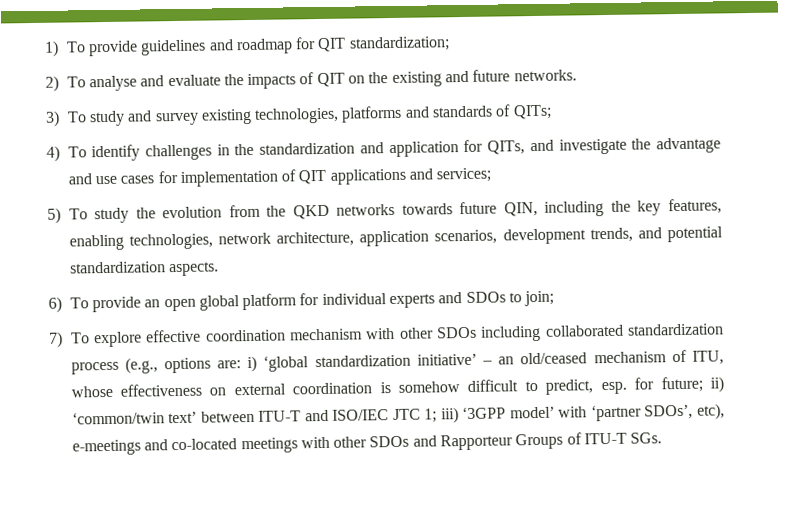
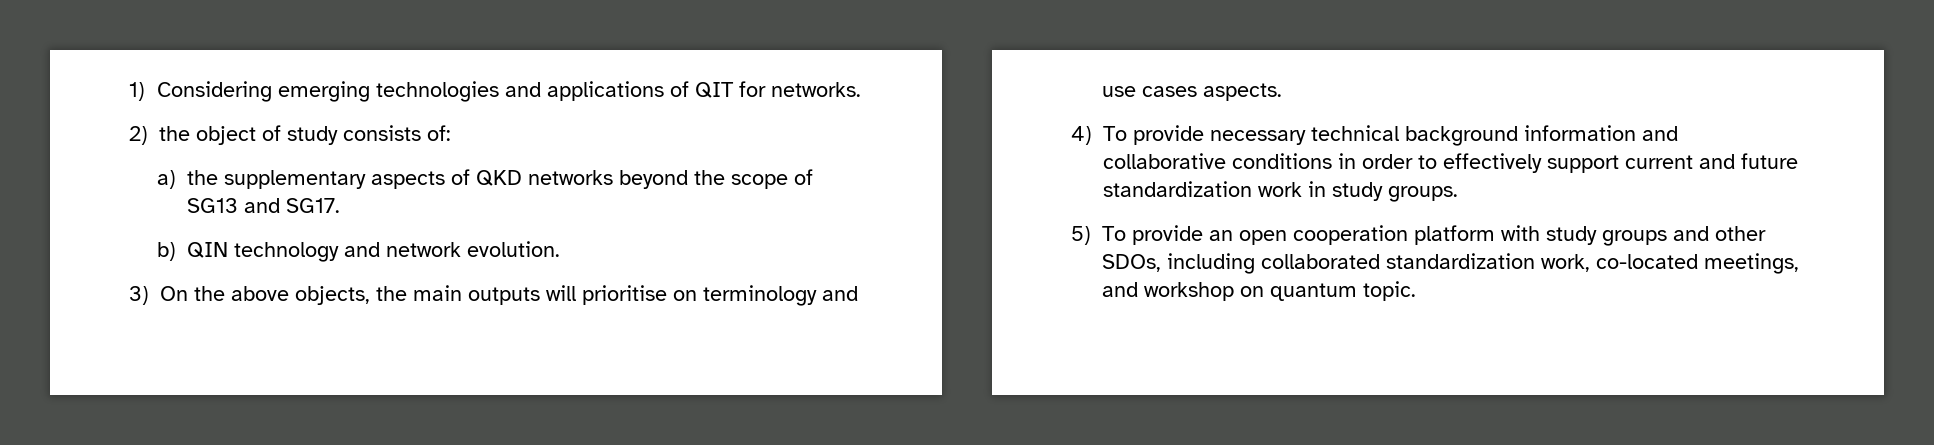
- 1) To provide guidelines and roadmap for QIT standardization;
- 2) To analyse and evaluate the impacts of QIT on the existing and future networks.
- 3) To study and survey existing technologies, platforms and standards of QITs;
- 4) To identify challenges in the standardization and application for QITs, and investigate the advantage and use cases for implementation of QIT applications and services;
- 5) To study the evolution from the QKD networks towards future QIN, including the key features, enabling technologies, network architecture, application scenarios, development trends, and potential standardization aspects.
- 6) To provide an open global platform for individual experts and SDOs to join;
- 7) To explore effective coordination mechanism with other SDOs including collaborated standardization process (e.g., options are: i) ‘global standardization initiative’ – an old/ceased mechanism of ITU, whose effectiveness on external coordination is somehow difficult to predict, esp. for future; ii) ‘common/twin text’ between ITU-T and ISO/IEC JTC 1; iii) ‘3GPP model’ with ‘partner SDOs’, etc), e-meetings and co-located meetings with other SDOs and Rapporteur Groups of ITU-T SGs.
+ 1) Considering emerging technologies and applications of QIT for networks.
+ 2) the object of study consists of:
+ a) the supplementary aspects of QKD networks beyond the scope of SG13 and SG17.
+ b) QIN technology and network evolution.
+ 3) On the above objects, the main outputs will prioritise on terminology and use cases aspects.
+ 4) To provide necessary technical background information and collaborative conditions in order to effectively support current and future standardization work in study groups.
+ 5) To provide an open cooperation platform with study groups and other SDOs, including collaborated standardization work, co-located meetings, and workshop on quantum topic.

